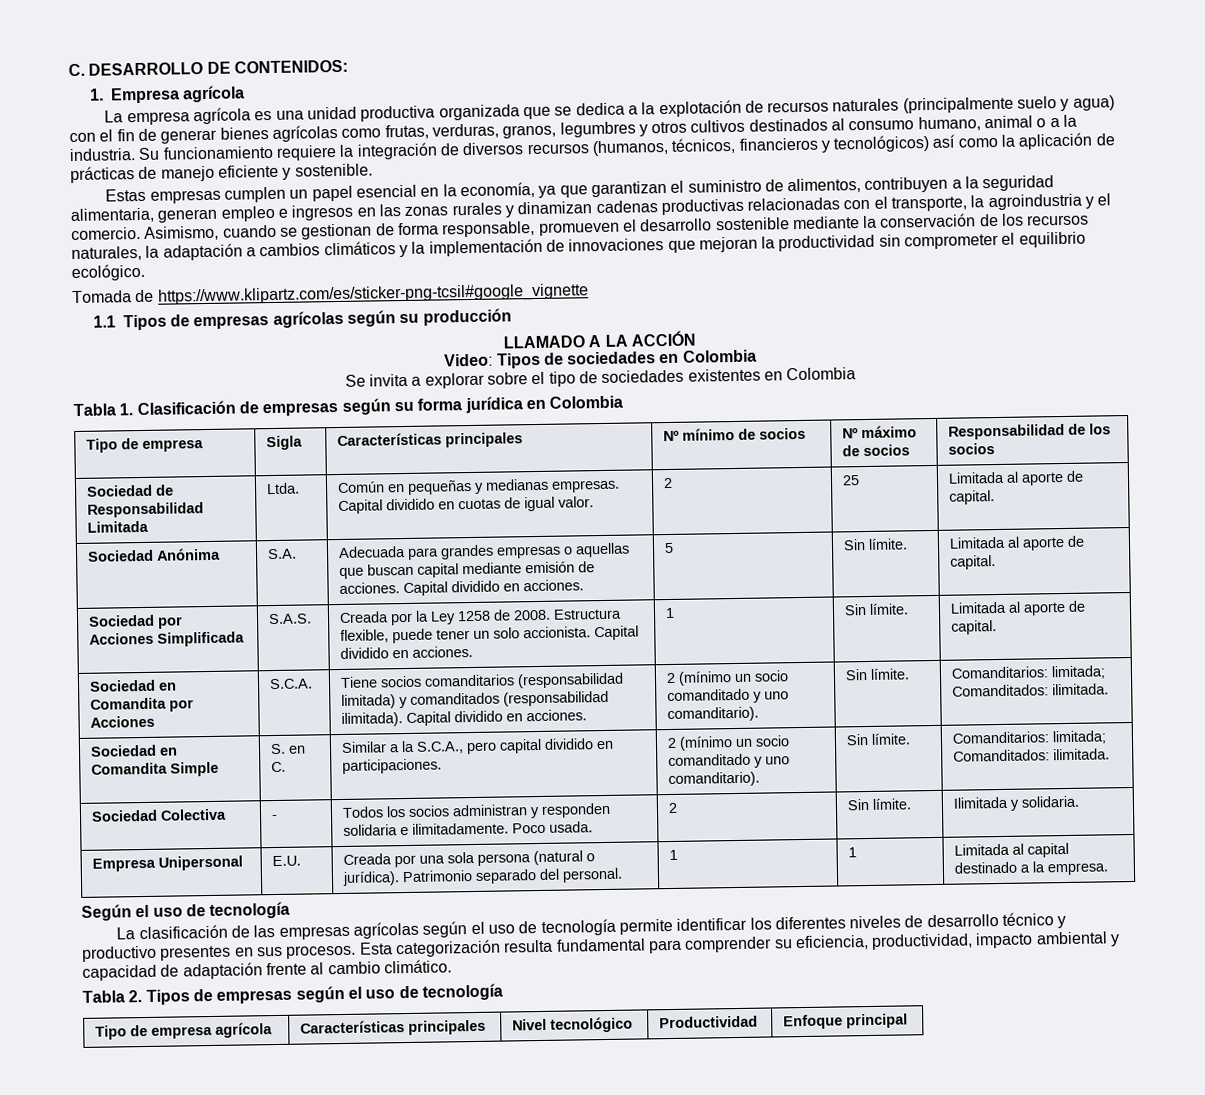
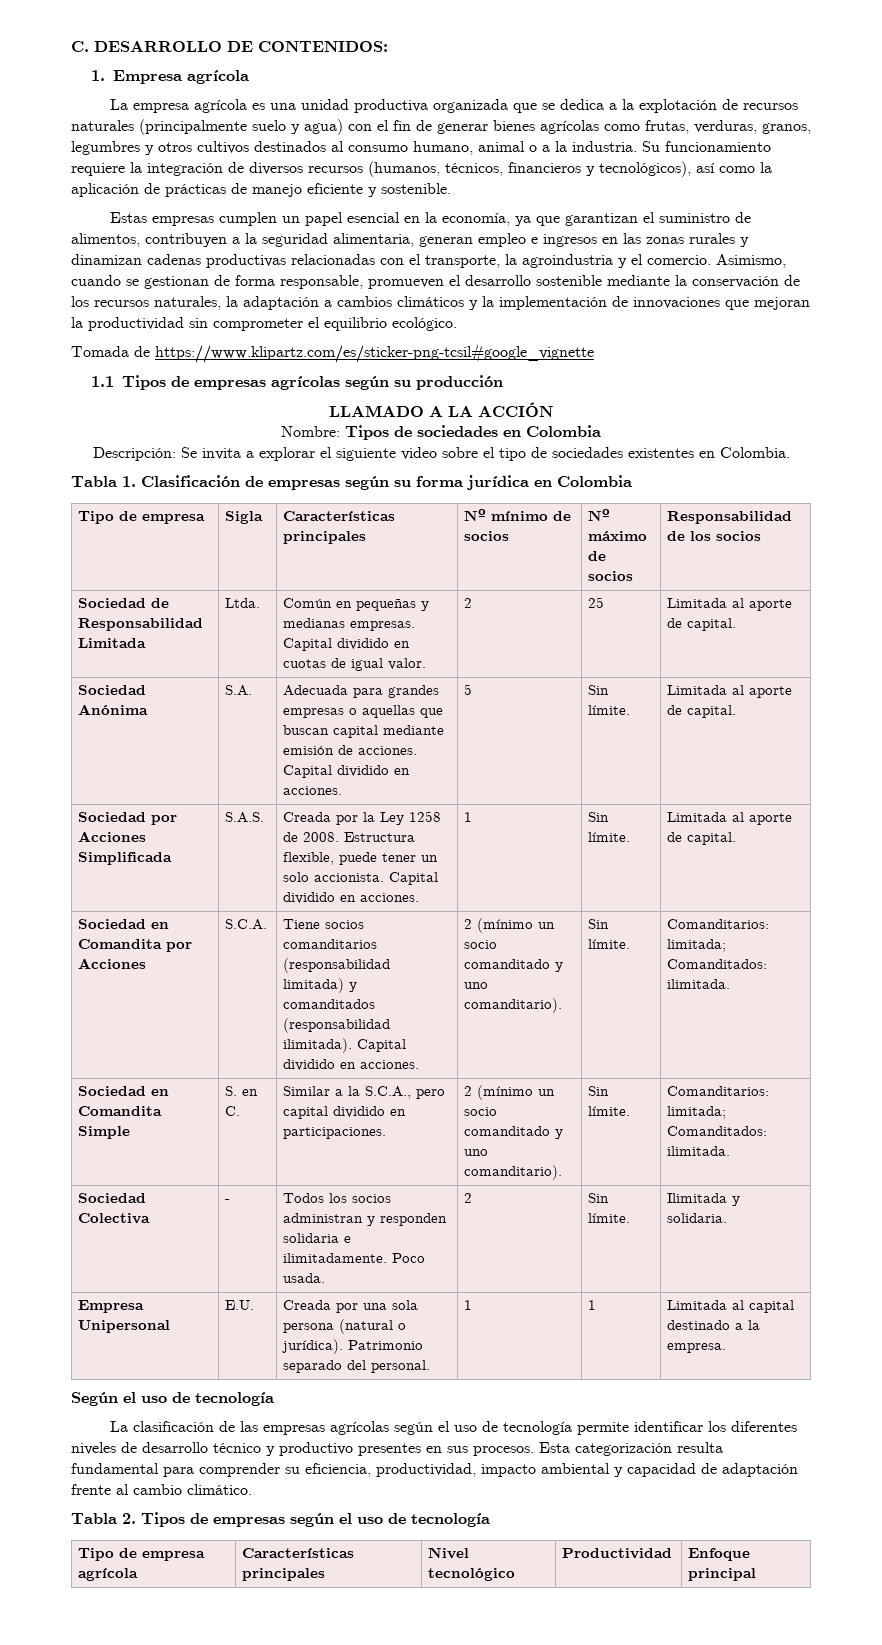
- Su funcionamiento requiere la integración de diversos recursos (humanos, técnicos, financieros y tecnológicos) así como la aplicación de prácticas de manejo eficiente y sostenible.
+ Su funcionamiento requiere la integración de diversos recursos (humanos, técnicos, financieros y tecnológicos), así como la aplicación de prácticas de manejo eficiente y sostenible.
- Video: Tipos de sociedades en Colombia
+ Nombre: Tipos de sociedades en Colombia
- Se invita a explorar sobre el tipo de sociedades existentes en Colombia
+ Descripción: Se invita a explorar el siguiente video sobre el tipo de sociedades existentes en Colombia.

